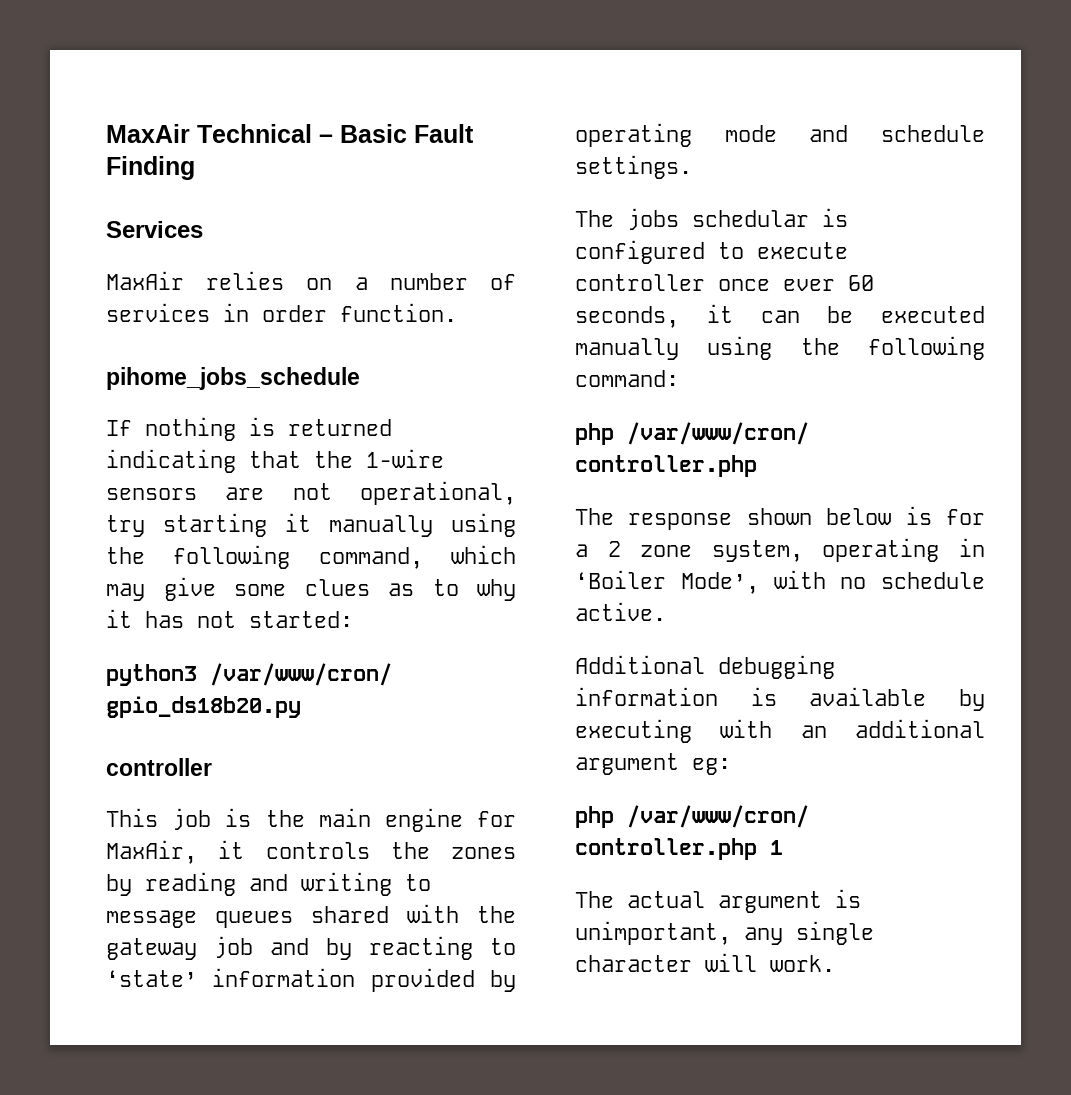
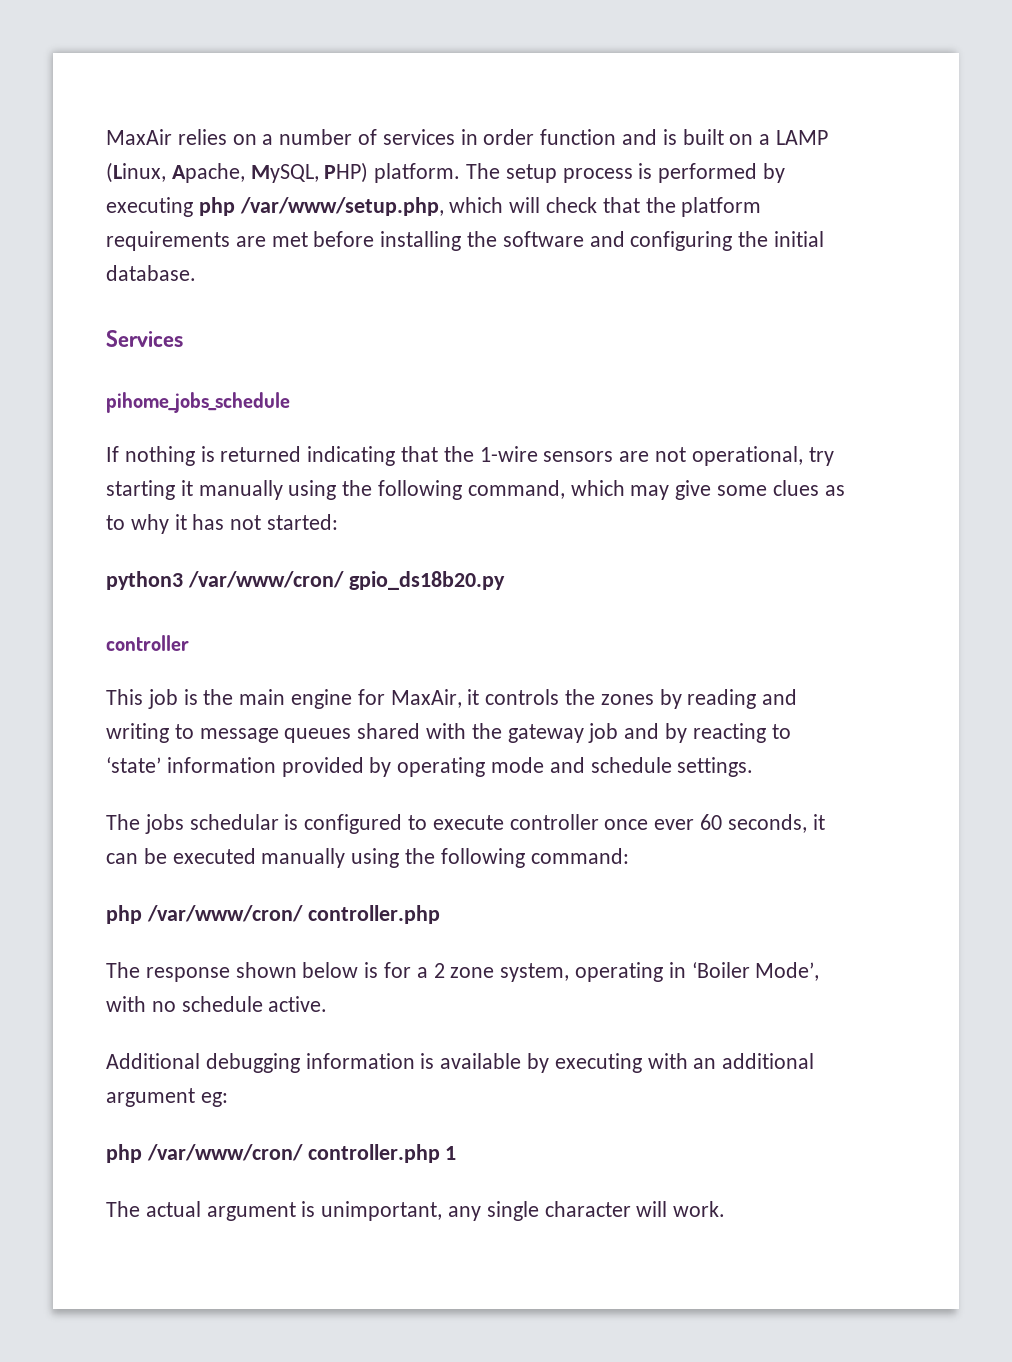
- MaxAir Technical – Basic Fault Finding
+ MaxAir relies on a number of services in order function and is built on a LAMP (Linux, Apache, MySQL, PHP) platform. The setup process is performed by executing php /var/www/setup.php, which will check that the platform requirements are met before installing the software and configuring the initial database.
  Services
- MaxAir relies on a number of services in order function.

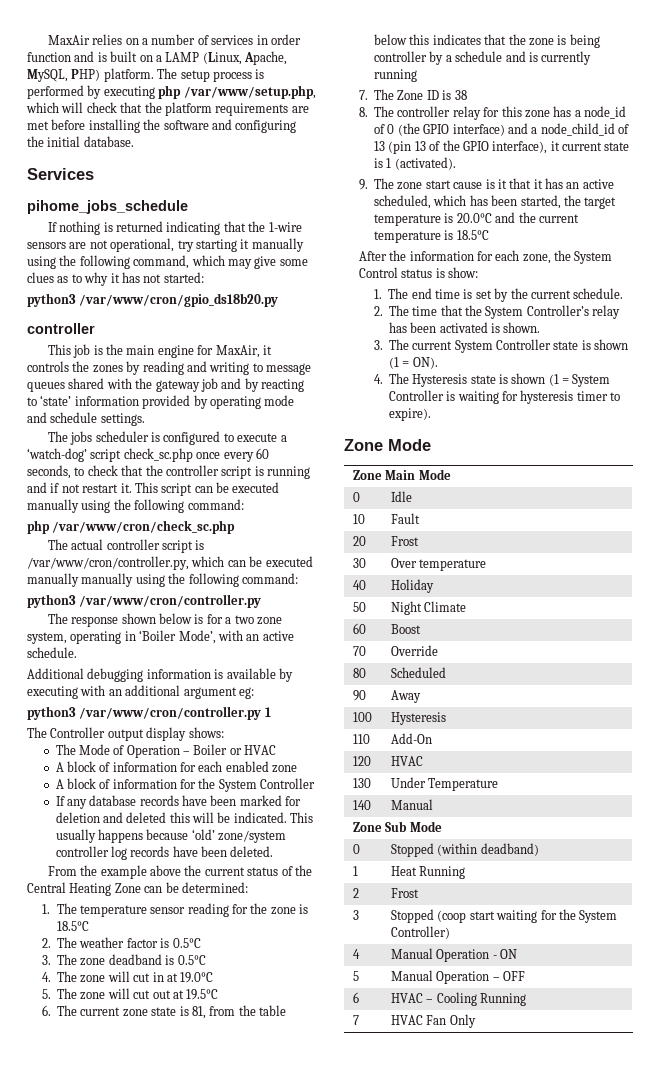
- python3 /var/www/cron/ gpio_ds18b20.py
+ python3 /var/www/cron/gpio_ds18b20.py
- The jobs schedular is configured to execute controller once ever 60 seconds, it can be executed manually using the following command:
- php /var/www/cron/ controller.php
+ The jobs scheduler is configured to execute a ‘watch-dog’ script check_sc.php once every 60 seconds, to check that the controller script is running and if not restart it. This script can be executed manually using the following command:
+ php /var/www/cron/check_sc.php
+ The actual controller script is /var/www/cron/controller.py, which can be executed manually manually using the following command:
+ python3 /var/www/cron/controller.py
- The response shown below is for a 2 zone system, operating in ‘Boiler Mode’, with no schedule active.
+ The response shown below is for a two zone system, operating in ‘Boiler Mode’, with an active schedule.
- php /var/www/cron/ controller.php 1
+ python3 /var/www/cron/controller.py 1
- The actual argument is unimportant, any single character will work.
+ The Controller output display shows:
+ The Mode of Operation – Boiler or HVAC
+ A block of information for each enabled zone
+ A block of information for the System Controller
+ If any database records have been marked for deletion and deleted this will be indicated. This usually happens because ‘old’ zone/system controller log records have been deleted.
+ From the example above the current status of the Central Heating Zone can be determined:
+ 1. The temperature sensor reading for the zone is 18.5°C
+ 2. The weather factor is 0.5°C
+ 3. The zone deadband is 0.5°C
+ 4. The zone will cut in at 19.0°C
+ 5. The zone will cut out at 19.5°C
+ 6. The current zone state is 81, from the table below this indicates that the zone is being controller by a schedule and is currently running
+ 7. The Zone ID is 38
+ 8. The controller relay for this zone has a node_id of 0 (the GPIO interface) and a node_child_id of 13 (pin 13 of the GPIO interface), it current state is 1 (activated).
+ 9. The zone start cause is it that it has an active scheduled, which has been started, the target temperature is 20.0°C and the current temperature is 18.5°C
+ After the information for each zone, the System Control status is show:
+ 1. The end time is set by the current schedule.
+ 2. The time that the System Controller’s relay has been activated is shown.
+ 3. The current System Controller state is shown (1 = ON).
+ 4. The Hysteresis state is shown (1 = System Controller is waiting for hysteresis timer to expire).
+ Zone Mode
+ Zone Main Mode
+ 0 | Idle
+ 10 | Fault
+ 20 | Frost
+ 30 | Over temperature
+ 40 | Holiday
+ 50 | Night Climate
+ 60 | Boost
+ 70 | Override
+ 80 | Scheduled
+ 90 | Away
+ 100 | Hysteresis
+ 110 | Add-On
+ 120 | HVAC
+ 130 | Under Temperature
+ 140 | Manual
+ Zone Sub Mode
+ 0 | Stopped (within deadband)
+ 1 | Heat Running
+ 2 | Frost
+ 3 | Stopped (coop start waiting for the System Controller)
+ 4 | Manual Operation - ON
+ 5 | Manual Operation – OFF
+ 6 | HVAC – Cooling Running
+ 7 | HVAC Fan Only

